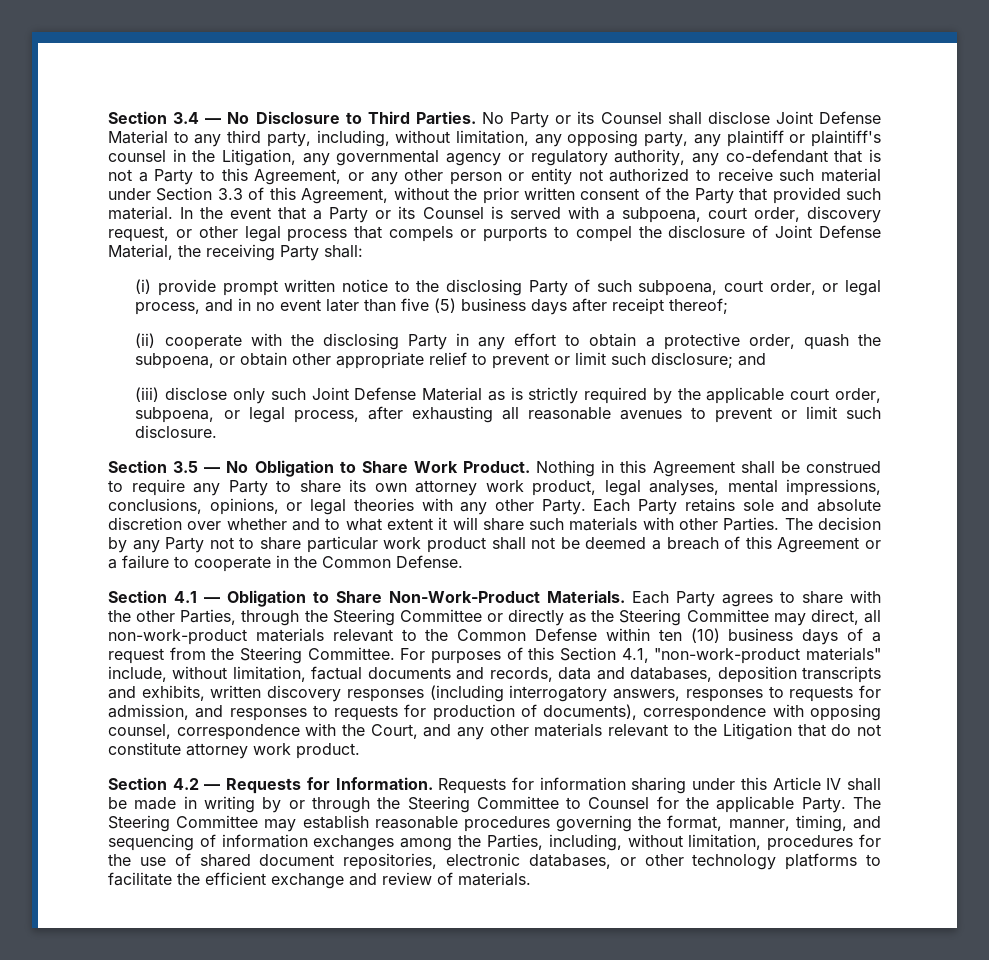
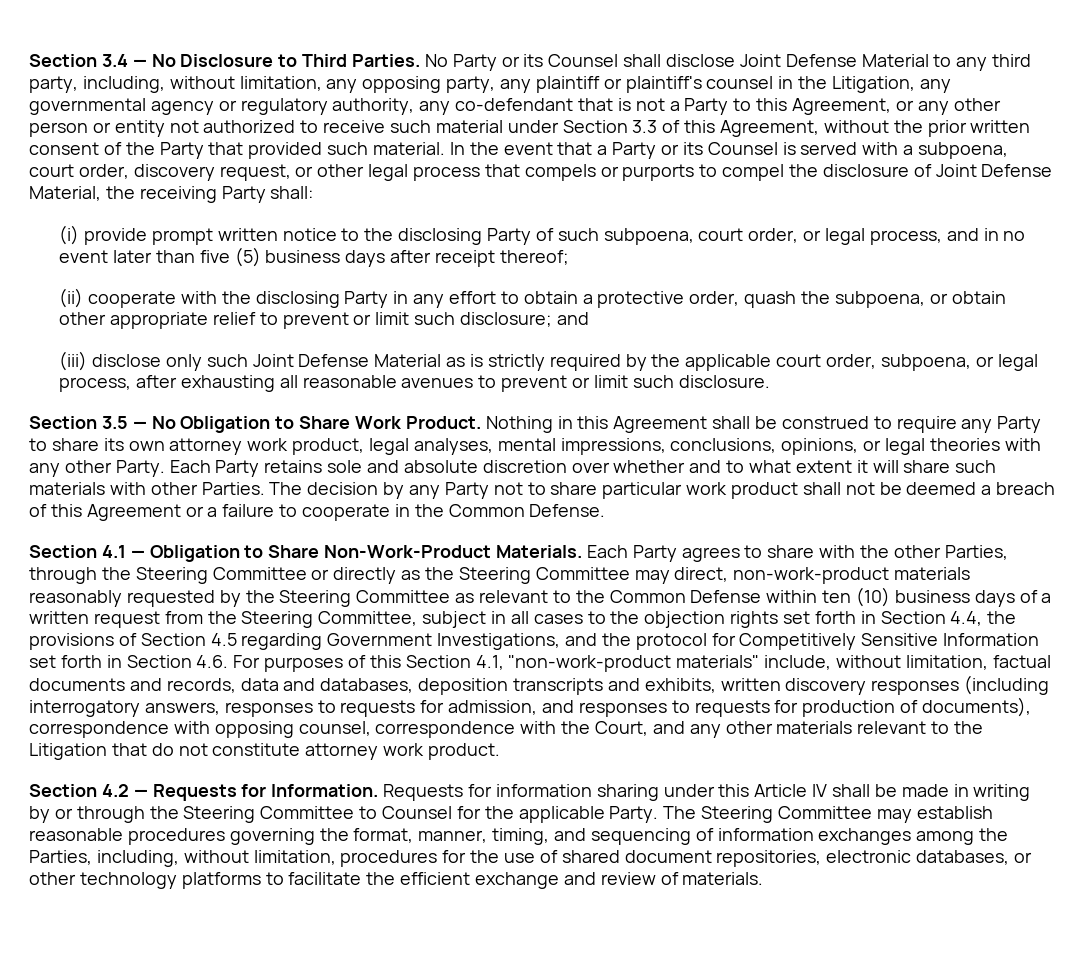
- Each Party agrees to share with the other Parties, through the Steering Committee or directly as the Steering Committee may direct, all non-work-product materials relevant to the Common Defense within ten (10) business days of a request from the Steering Committee. For purposes of this Section 4.1, "non-work-product materials" include, without limitation, factual documents and records, data and databases, deposition transcripts and exhibits, written discovery responses (including interrogatory answers, responses to requests for admission, and responses to requests for production of documents), correspondence with opposing counsel, correspondence with the Court, and any other materials relevant to the Litigation that do not constitute attorney work product.
+ Each Party agrees to share with the other Parties, through the Steering Committee or directly as the Steering Committee may direct, non-work-product materials reasonably requested by the Steering Committee as relevant to the Common Defense within ten (10) business days of a written request from the Steering Committee, subject in all cases to the objection rights set forth in Section 4.4, the provisions of Section 4.5 regarding Government Investigations, and the protocol for Competitively Sensitive Information set forth in Section 4.6. For purposes of this Section 4.1, "non-work-product materials" include, without limitation, factual documents and records, data and databases, deposition transcripts and exhibits, written discovery responses (including interrogatory answers, responses to requests for admission, and responses to requests for production of documents), correspondence with opposing counsel, correspondence with the Court, and any other materials relevant to the Litigation that do not constitute attorney work product.

